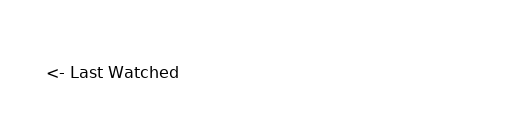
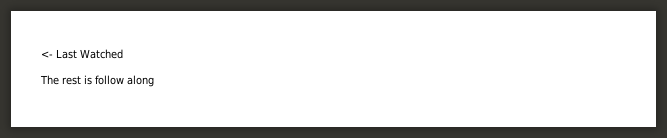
+ The rest is follow along

